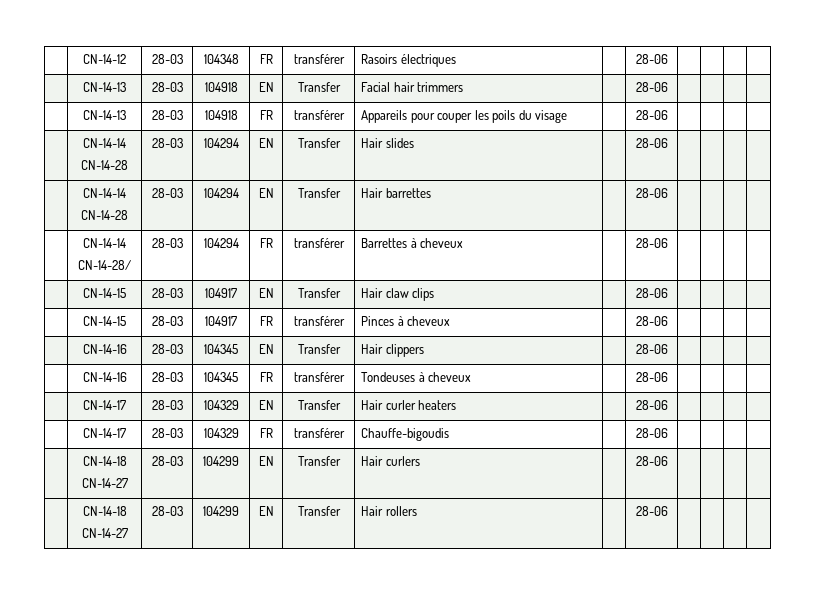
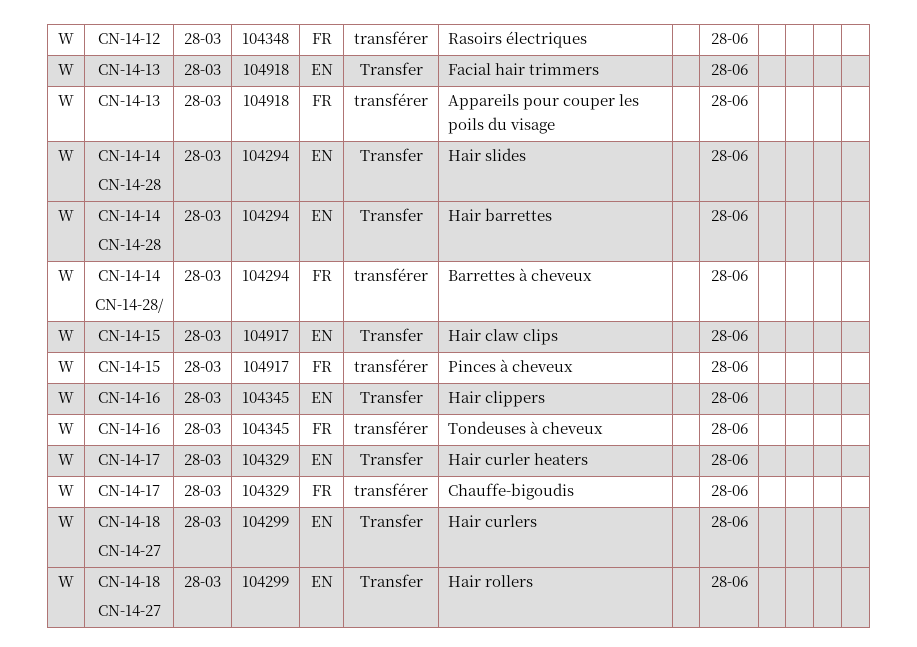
- | CN-14-12 | 28-03 | 104348 | FR | transférer | Rasoirs électriques | | 28-06 | | | |
+ W | CN-14-12 | 28-03 | 104348 | FR | transférer | Rasoirs électriques | | 28-06 | | | |
- | CN-14-13 | 28-03 | 104918 | EN | Transfer | Facial hair trimmers | | 28-06 | | | |
+ W | CN-14-13 | 28-03 | 104918 | EN | Transfer | Facial hair trimmers | | 28-06 | | | |
- | CN-14-13 | 28-03 | 104918 | FR | transférer | Appareils pour couper les poils du visage | | 28-06 | | | |
- | CN-14-14
+ W | CN-14-13 | 28-03 | 104918 | FR | transférer | Appareils pour couper les poils du visage | | 28-06 | | | |
+ W | CN-14-14
  CN-14-28 | 28-03 | 104294 | EN | Transfer | Hair slides | | 28-06 | | | |
- | CN-14-14
+ W | CN-14-14
  CN-14-28 | 28-03 | 104294 | EN | Transfer | Hair barrettes | | 28-06 | | | |
- | CN-14-14
+ W | CN-14-14
- | CN-14-15 | 28-03 | 104917 | EN | Transfer | Hair claw clips | | 28-06 | | | |
+ W | CN-14-15 | 28-03 | 104917 | EN | Transfer | Hair claw clips | | 28-06 | | | |
- | CN-14-15 | 28-03 | 104917 | FR | transférer | Pinces à cheveux | | 28-06 | | | |
+ W | CN-14-15 | 28-03 | 104917 | FR | transférer | Pinces à cheveux | | 28-06 | | | |
- | CN-14-16 | 28-03 | 104345 | EN | Transfer | Hair clippers | | 28-06 | | | |
+ W | CN-14-16 | 28-03 | 104345 | EN | Transfer | Hair clippers | | 28-06 | | | |
- | CN-14-16 | 28-03 | 104345 | FR | transférer | Tondeuses à cheveux | | 28-06 | | | |
+ W | CN-14-16 | 28-03 | 104345 | FR | transférer | Tondeuses à cheveux | | 28-06 | | | |
- | CN-14-17 | 28-03 | 104329 | EN | Transfer | Hair curler heaters | | 28-06 | | | |
+ W | CN-14-17 | 28-03 | 104329 | EN | Transfer | Hair curler heaters | | 28-06 | | | |
- | CN-14-17 | 28-03 | 104329 | FR | transférer | Chauffe-bigoudis | | 28-06 | | | |
- | CN-14-18
+ W | CN-14-17 | 28-03 | 104329 | FR | transférer | Chauffe-bigoudis | | 28-06 | | | |
+ W | CN-14-18
  CN-14-27 | 28-03 | 104299 | EN | Transfer | Hair curlers | | 28-06 | | | |
- | CN-14-18
+ W | CN-14-18

